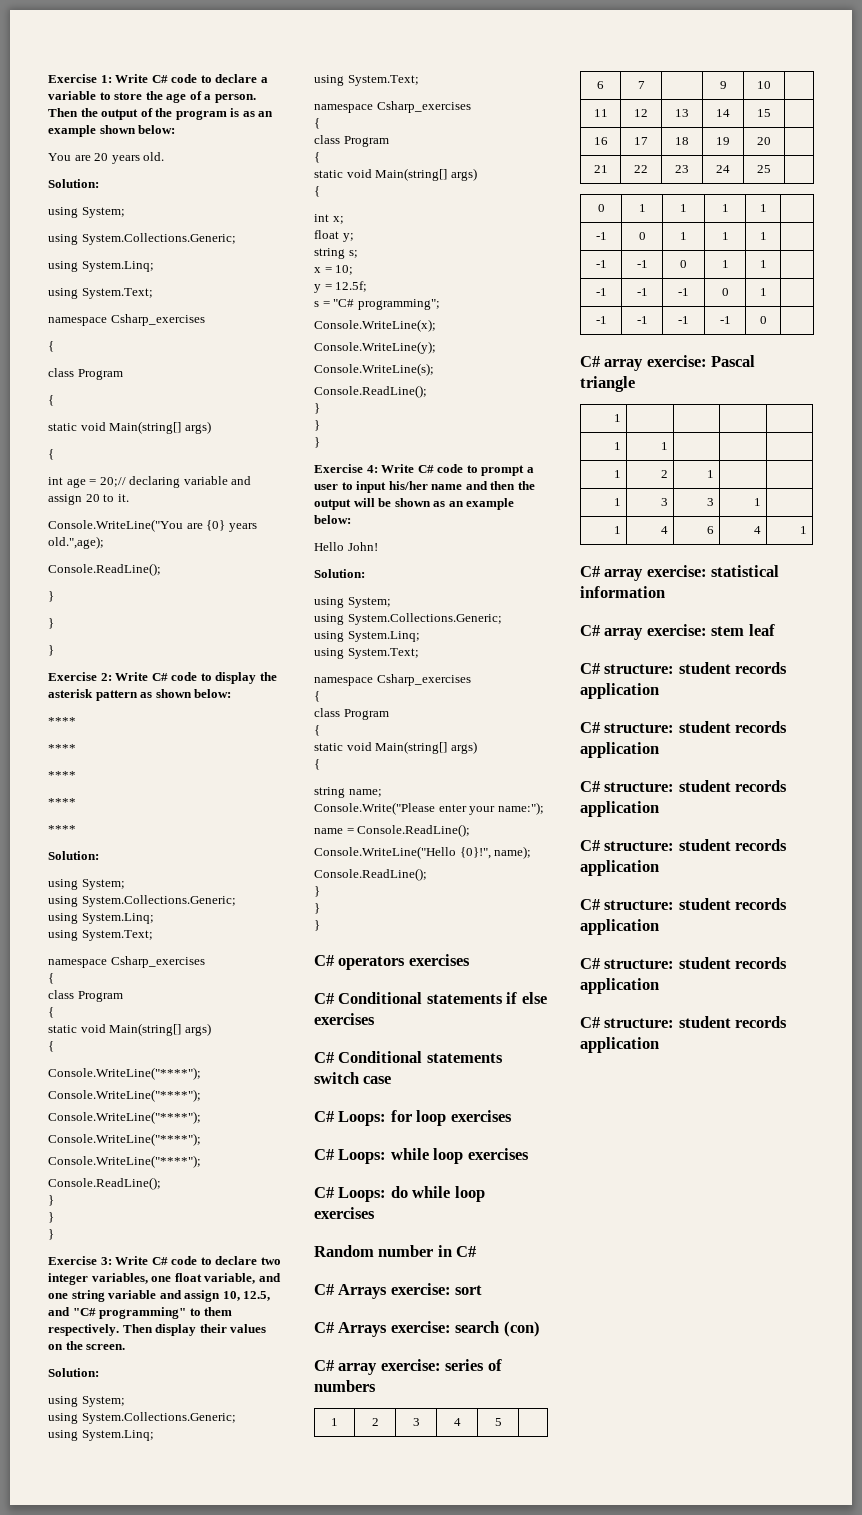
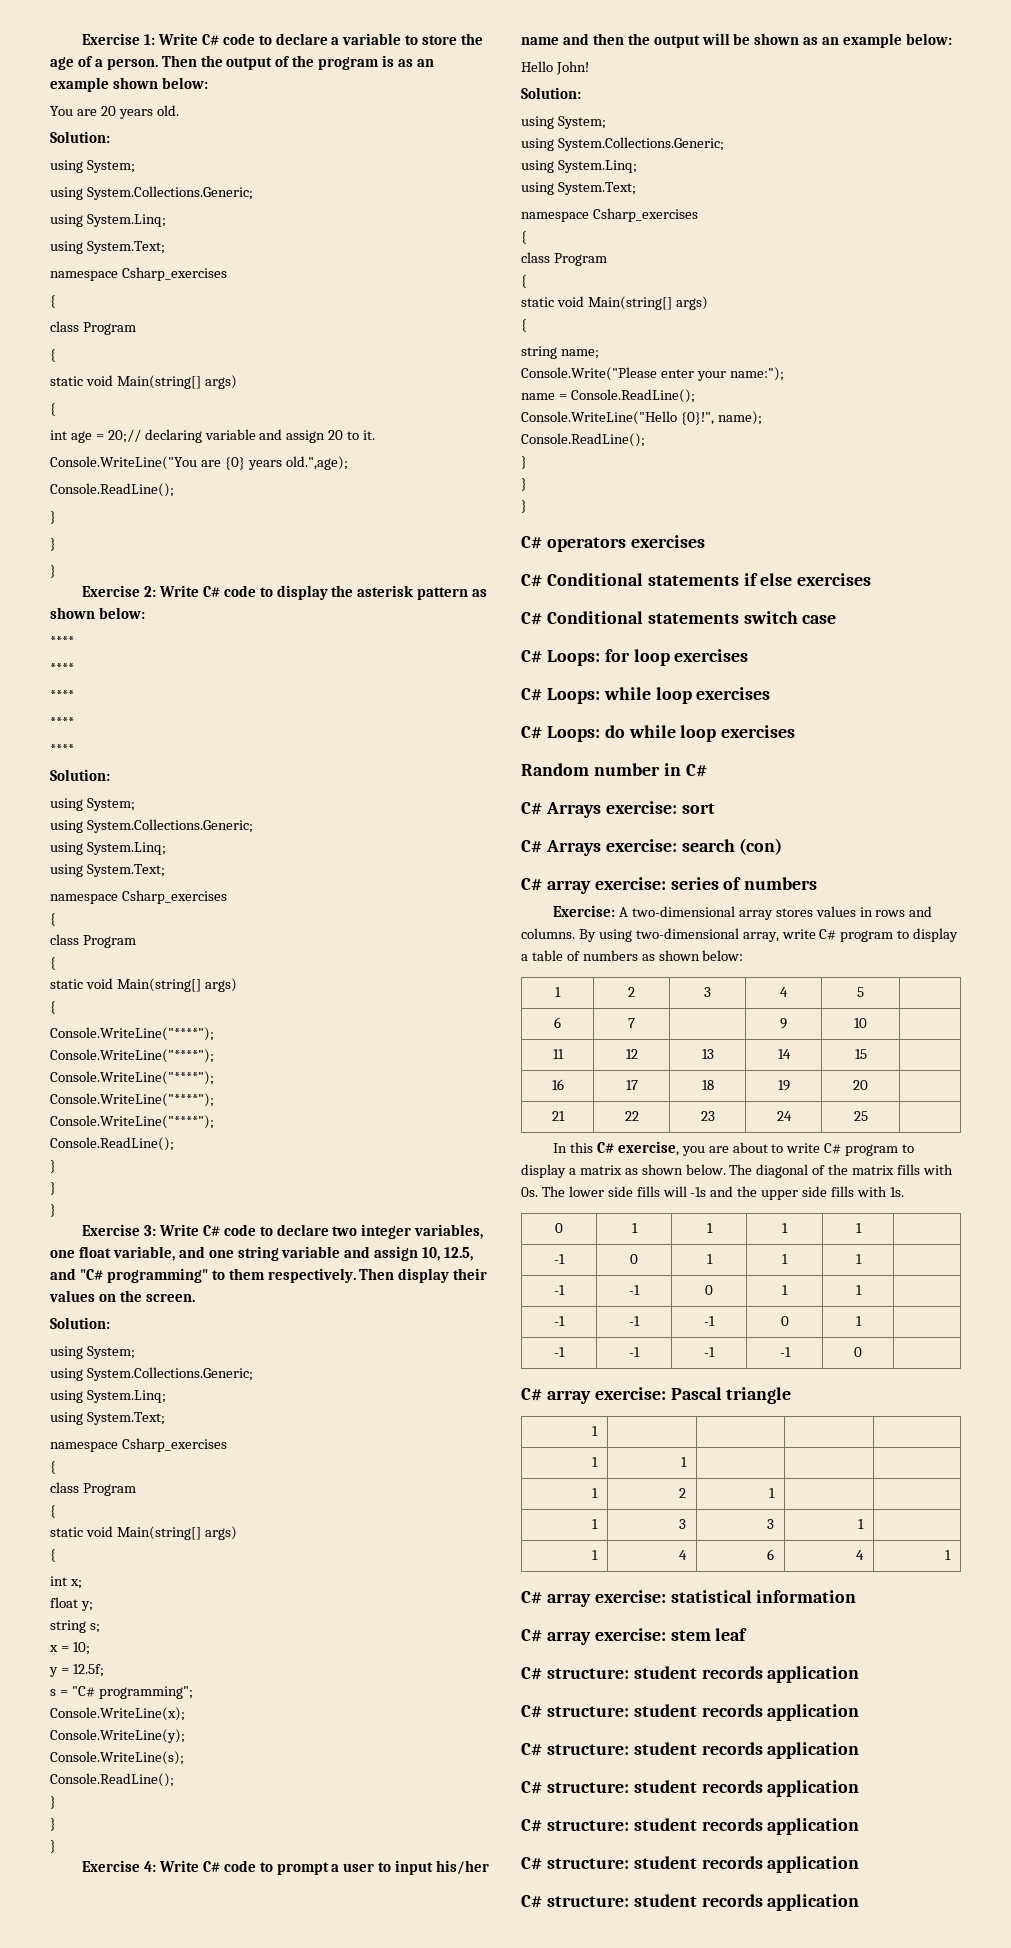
+ Exercise: A two-dimensional array stores values in rows and columns. By using two-dimensional array, write C# program to display a table of numbers as shown below:
+ In this C# exercise, you are about to write C# program to display a matrix as shown below. The diagonal of the matrix fills with 0s. The lower side fills will -1s and the upper side fills with 1s.

